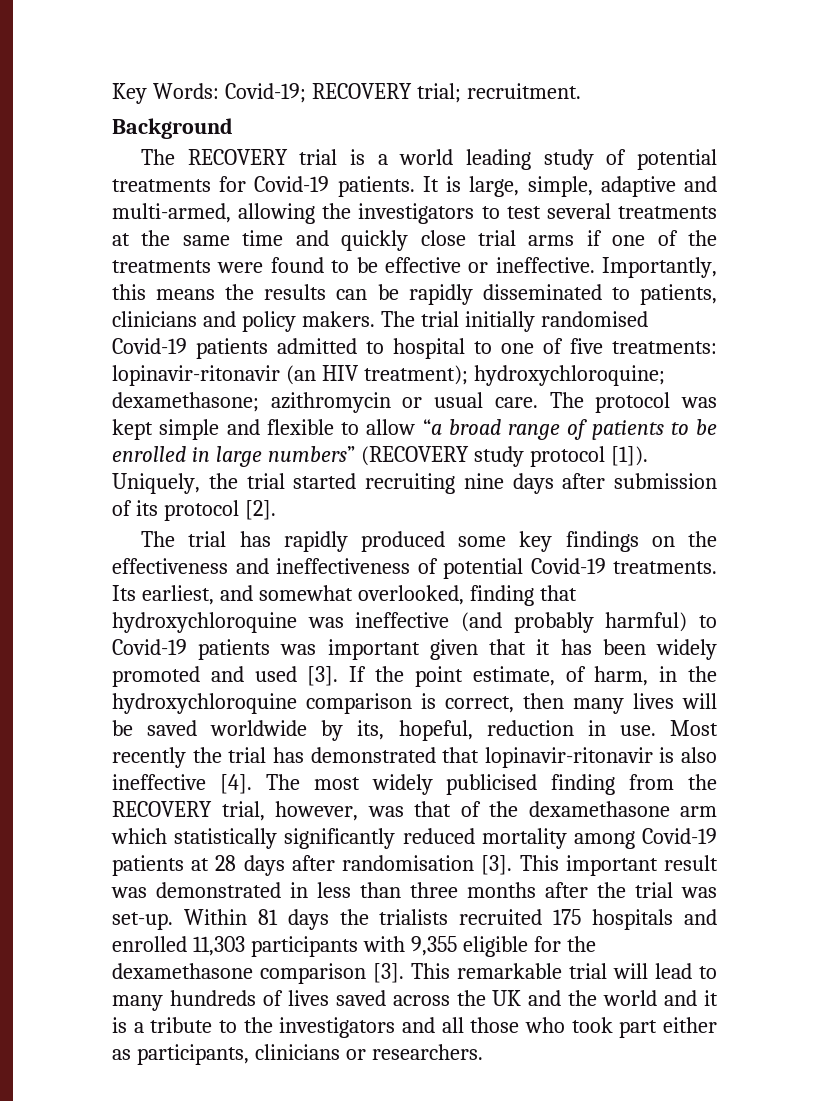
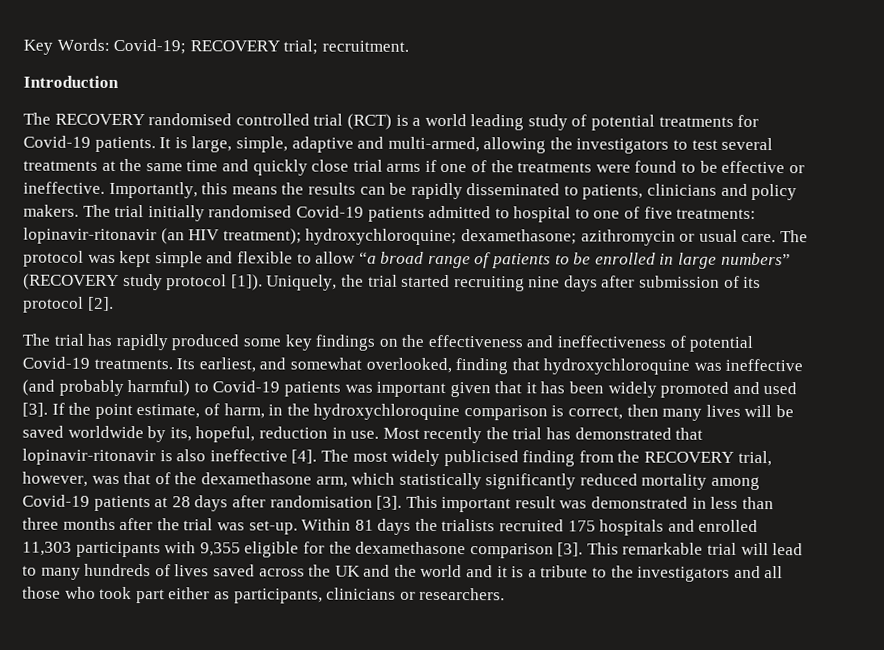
- Background
+ Introduction
- The RECOVERY trial is a world leading study of potential treatments for Covid-19 patients.
+ The RECOVERY randomised controlled trial (RCT) is a world leading study of potential treatments for Covid-19 patients.
- The most widely publicised finding from the RECOVERY trial, however, was that of the dexamethasone arm which statistically significantly reduced mortality among Covid-19 patients at 28 days after randomisation [3].
+ The most widely publicised finding from the RECOVERY trial, however, was that of the dexamethasone arm, which statistically significantly reduced mortality among Covid-19 patients at 28 days after randomisation [3].

